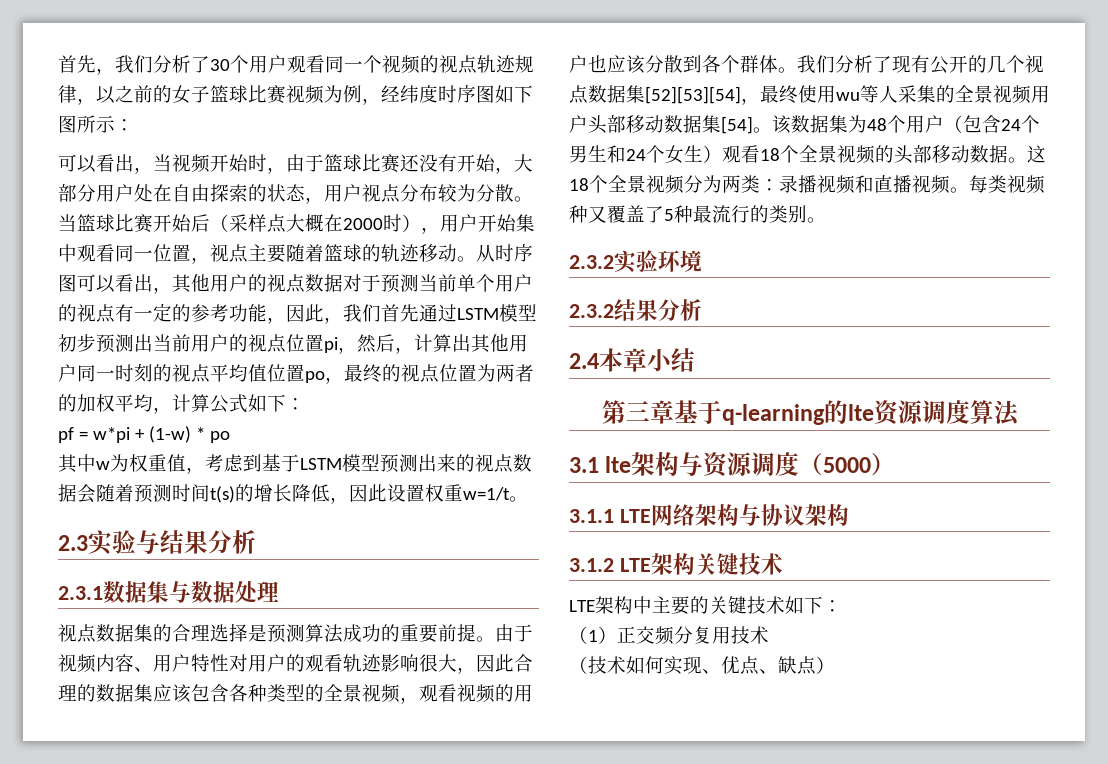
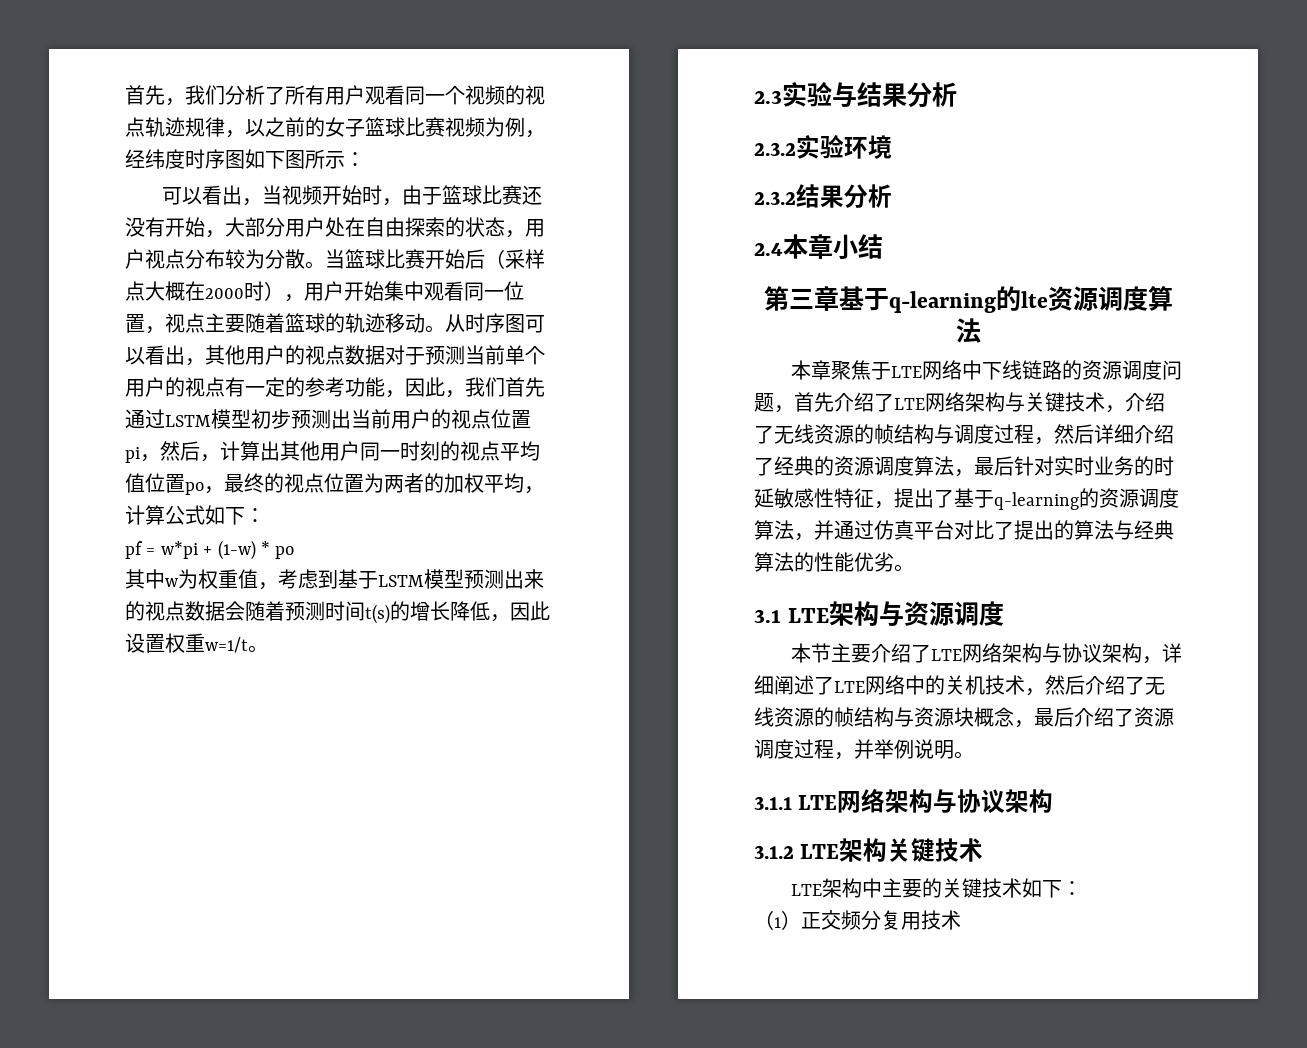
- 首先，我们分析了30个用户观看同一个视频的视点轨迹规律，以之前的女子篮球比赛视频为例，经纬度时序图如下图所示：
+ 首先，我们分析了所有用户观看同一个视频的视点轨迹规律，以之前的女子篮球比赛视频为例，经纬度时序图如下图所示：
- 2.3.1数据集与数据处理
- 视点数据集的合理选择是预测算法成功的重要前提。由于视频内容、用户特性对用户的观看轨迹影响很大，因此合理的数据集应该包含各种类型的全景视频，观看视频的用户也应该分散到各个群体。我们分析了现有公开的几个视点数据集[52][53][54]，最终使用wu等人采集的全景视频用户头部移动数据集[54]。该数据集为48个用户（包含24个男生和24个女生）观看18个全景视频的头部移动数据。这18个全景视频分为两类：录播视频和直播视频。每类视频种又覆盖了5种最流行的类别。
+ 本章聚焦于LTE网络中下线链路的资源调度问题，首先介绍了LTE网络架构与关键技术，介绍了无线资源的帧结构与调度过程，然后详细介绍了经典的资源调度算法，最后针对实时业务的时延敏感性特征，提出了基于q-learning的资源调度算法，并通过仿真平台对比了提出的算法与经典算法的性能优劣。
- 3.1 lte架构与资源调度（5000）
+ 3.1 LTE架构与资源调度
+ 本节主要介绍了LTE网络架构与协议架构，详细阐述了LTE网络中的关机技术，然后介绍了无线资源的帧结构与资源块概念，最后介绍了资源调度过程，并举例说明。
- （技术如何实现、优点、缺点）

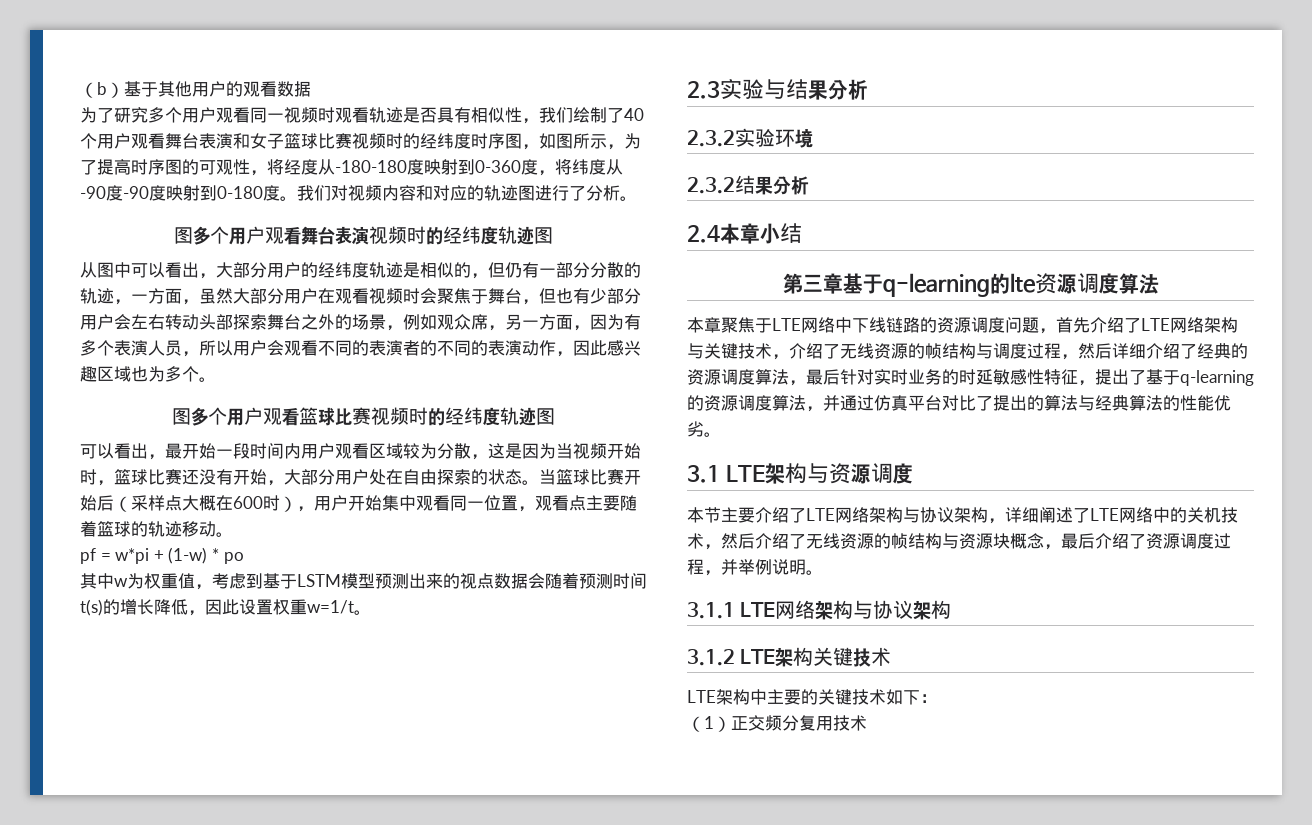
- 首先，我们分析了所有用户观看同一个视频的视点轨迹规律，以之前的女子篮球比赛视频为例，经纬度时序图如下图所示：
- 可以看出，当视频开始时，由于篮球比赛还没有开始，大部分用户处在自由探索的状态，用户视点分布较为分散。
+ （b）基于其他用户的观看数据
+ 为了研究多个用户观看同一视频时观看轨迹是否具有相似性，我们绘制了40个用户观看舞台表演和女子篮球比赛视频时的经纬度时序图，如图所示，为了提高时序图的可观性，将经度从-180-180度映射到0-360度，将纬度从-90度-90度映射到0-180度。我们对视频内容和对应的轨迹图进行了分析。
+ 图多个用户观看舞台表演视频时的经纬度轨迹图
+ 从图中可以看出，大部分用户的经纬度轨迹是相似的，但仍有一部分分散的轨迹，一方面，虽然大部分用户在观看视频时会聚焦于舞台，但也有少部分用户会左右转动头部探索舞台之外的场景，例如观众席，另一方面，因为有多个表演人员，所以用户会观看不同的表演者的不同的表演动作，因此感兴趣区域也为多个。
+ 图多个用户观看篮球比赛视频时的经纬度轨迹图
+ 可以看出，最开始一段时间内用户观看区域较为分散，这是因为当视频开始时，篮球比赛还没有开始，大部分用户处在自由探索的状态。
- 当篮球比赛开始后（采样点大概在2000时），用户开始集中观看同一位置，视点主要随着篮球的轨迹移动。从时序图可以看出，其他用户的视点数据对于预测当前单个用户的视点有一定的参考功能，因此，我们首先通过LSTM模型初步预测出当前用户的视点位置pi，然后，计算出其他用户同一时刻的视点平均值位置po，最终的视点位置为两者的加权平均，计算公式如下：
+ 当篮球比赛开始后（采样点大概在600时），用户开始集中观看同一位置，观看点主要随着篮球的轨迹移动。

